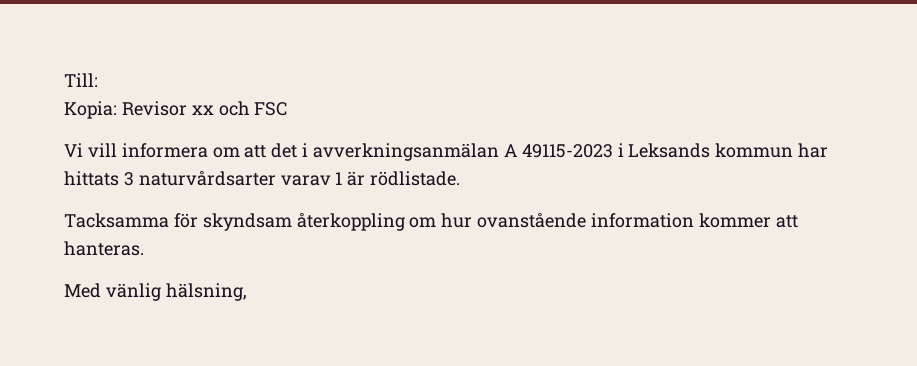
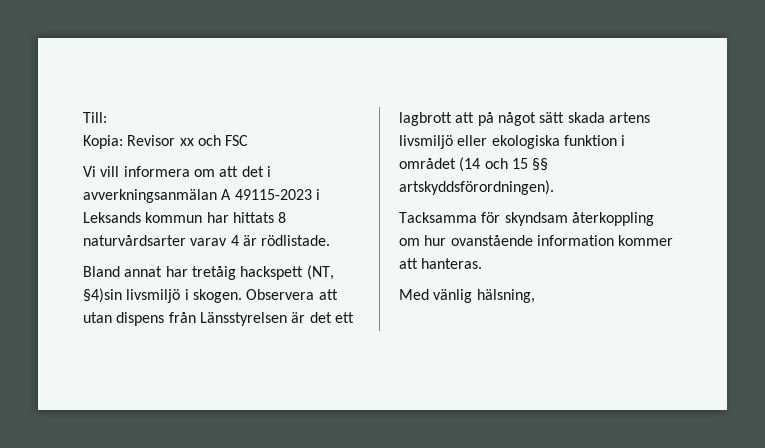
- Vi vill informera om att det i avverkningsanmälan A 49115-2023 i Leksands kommun har hittats 3 naturvårdsarter varav 1 är rödlistade.
+ Vi vill informera om att det i avverkningsanmälan A 49115-2023 i Leksands kommun har hittats 8 naturvårdsarter varav 4 är rödlistade.
+ Bland annat har tretåig hackspett (NT, §4)sin livsmiljö i skogen. Observera att utan dispens från Länsstyrelsen är det ett lagbrott att på något sätt skada artens livsmiljö eller ekologiska funktion i området (14 och 15 §§ artskyddsförordningen).

